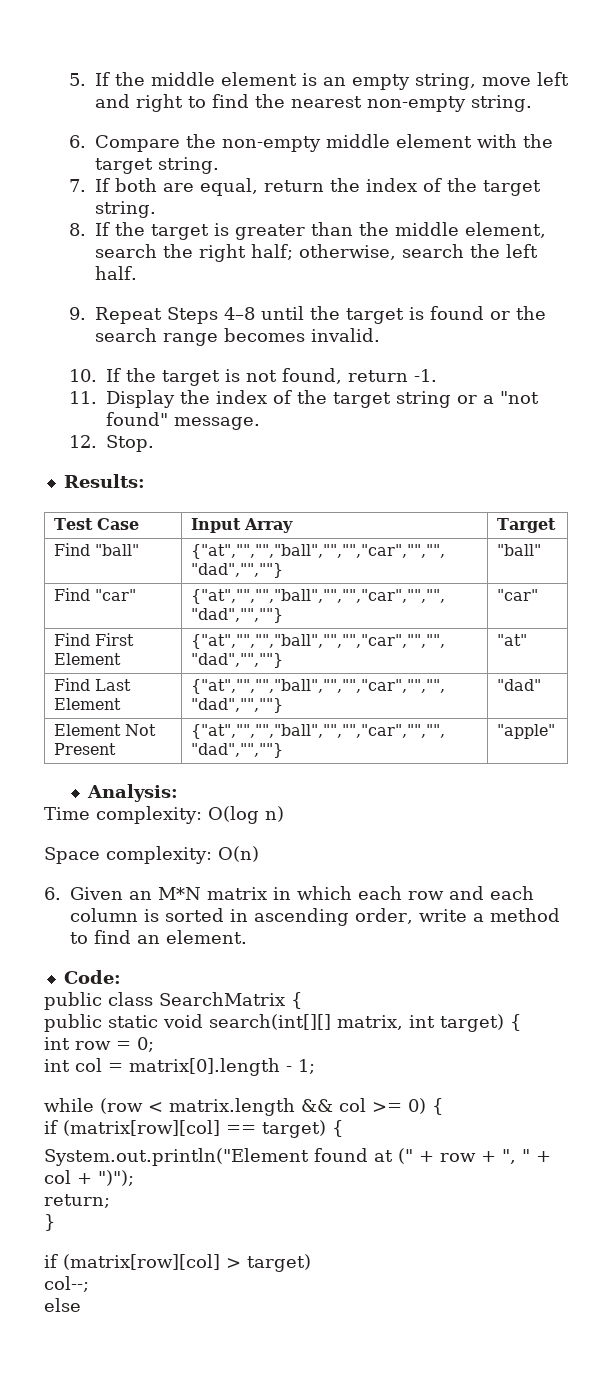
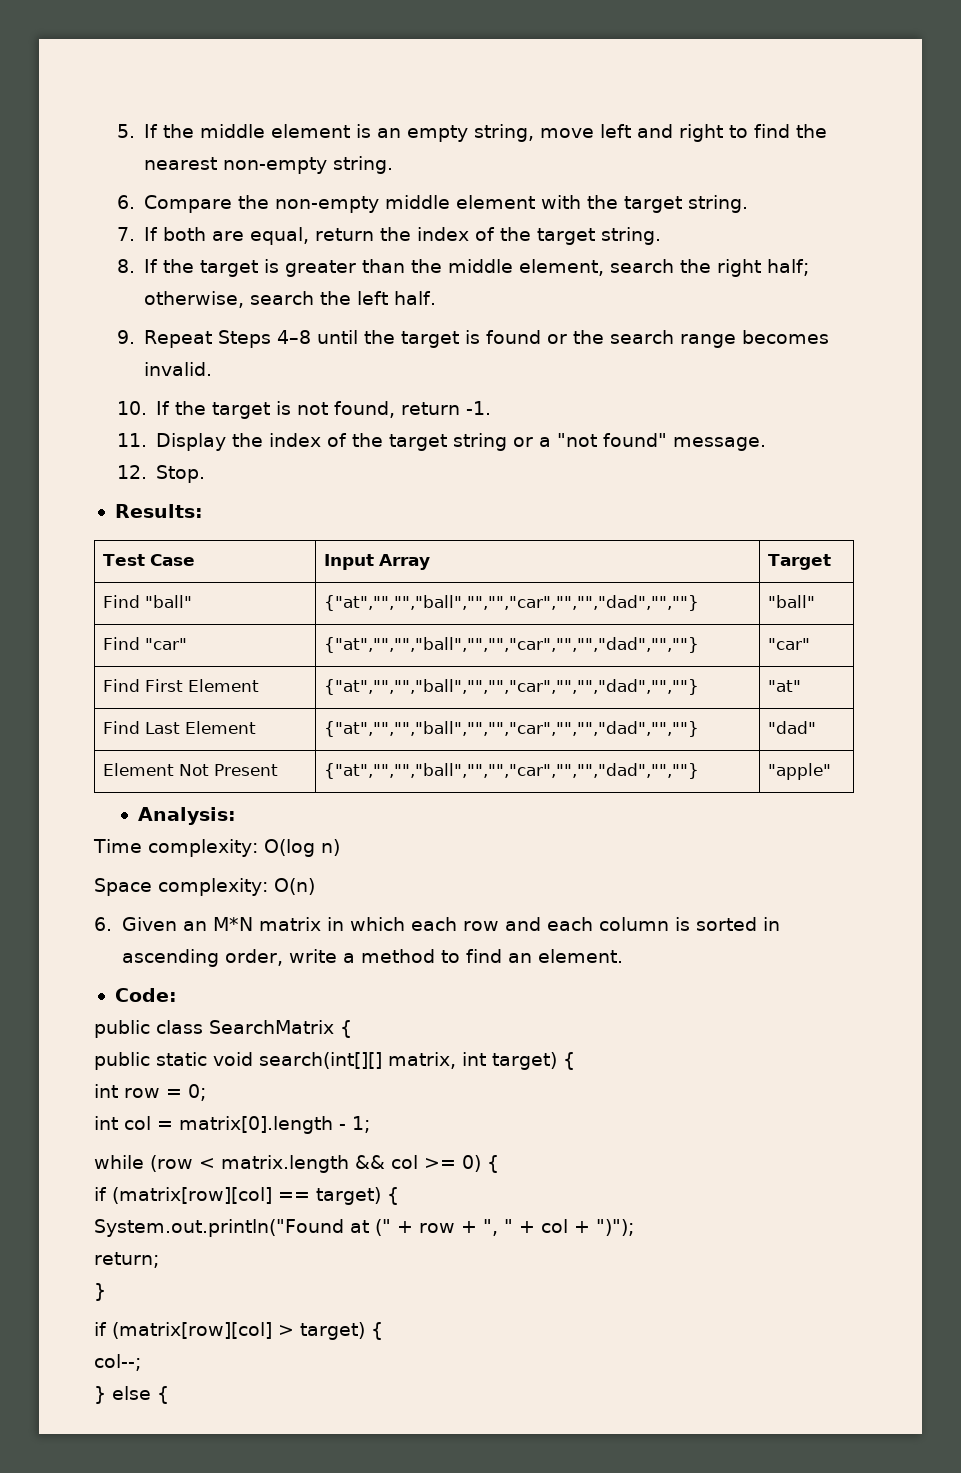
- System.out.println("Element found at (" + row + ", " + col + ")");
+ System.out.println("Found at (" + row + ", " + col + ")");
- if (matrix[row][col] > target)
+ if (matrix[row][col] > target) {
- else
+ } else {

